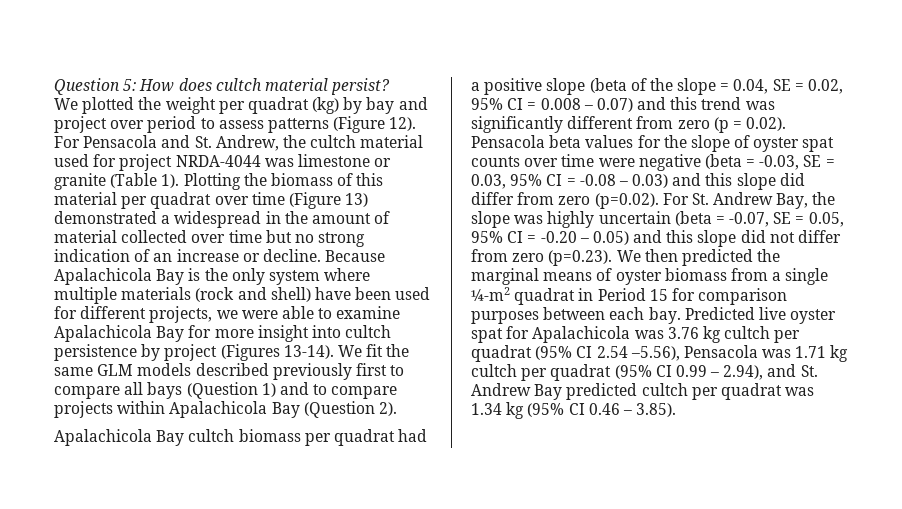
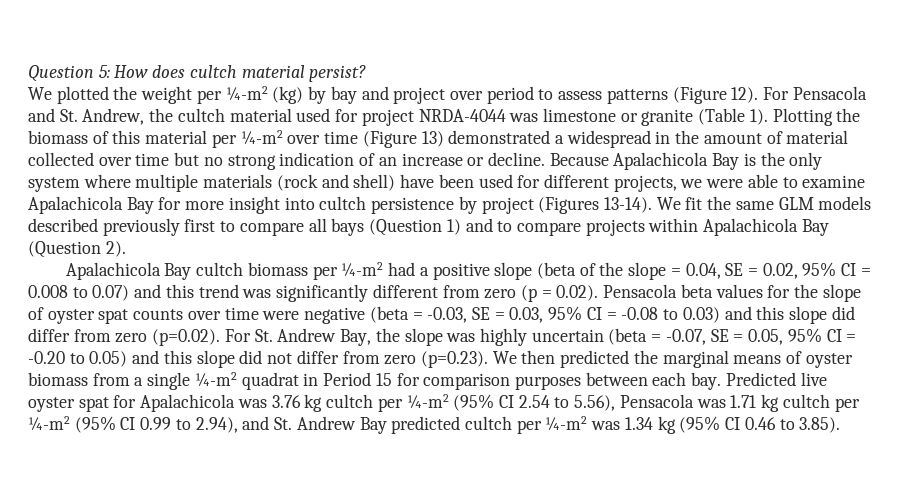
- We plotted the weight per quadrat (kg) by bay and project over period to assess patterns (Figure 12).
+ We plotted the weight per ¼-m2 (kg) by bay and project over period to assess patterns (Figure 12).
- Plotting the biomass of this material per quadrat over time (Figure 13) demonstrated a widespread in the amount of material collected over time but no strong indication of an increase or decline.
+ Plotting the biomass of this material per ¼-m2 over time (Figure 13) demonstrated a widespread in the amount of material collected over time but no strong indication of an increase or decline.
- Apalachicola Bay cultch biomass per quadrat had a positive slope (beta of the slope = 0.04, SE = 0.02, 95% CI = 0.008 – 0.07) and this trend was significantly different from zero (p = 0.02). Pensacola beta values for the slope of oyster spat counts over time were negative (beta = -0.03, SE = 0.03, 95% CI = -0.08 – 0.03) and this slope did differ from zero (p=0.02). For St. Andrew Bay, the slope was highly uncertain (beta = -0.07, SE = 0.05, 95% CI = -0.20 – 0.05) and this slope did not differ from zero (p=0.23). We then predicted the marginal means of oyster biomass from a single ¼-m2 quadrat in Period 15 for comparison purposes between each bay.
+ Apalachicola Bay cultch biomass per ¼-m2 had a positive slope (beta of the slope = 0.04, SE = 0.02, 95% CI = 0.008 to 0.07) and this trend was significantly different from zero (p = 0.02). Pensacola beta values for the slope of oyster spat counts over time were negative (beta = -0.03, SE = 0.03, 95% CI = -0.08 to 0.03) and this slope did differ from zero (p=0.02). For St. Andrew Bay, the slope was highly uncertain (beta = -0.07, SE = 0.05, 95% CI = -0.20 to 0.05) and this slope did not differ from zero (p=0.23). We then predicted the marginal means of oyster biomass from a single ¼-m2 quadrat in Period 15 for comparison purposes between each bay.
- Predicted live oyster spat for Apalachicola was 3.76 kg cultch per quadrat (95% CI 2.54 –5.56), Pensacola was 1.71 kg cultch per quadrat (95% CI 0.99 – 2.94), and St. Andrew Bay predicted cultch per quadrat was 1.34 kg (95% CI 0.46 – 3.85).
+ Predicted live oyster spat for Apalachicola was 3.76 kg cultch per ¼-m2 (95% CI 2.54 to 5.56), Pensacola was 1.71 kg cultch per ¼-m2 (95% CI 0.99 to 2.94), and St. Andrew Bay predicted cultch per ¼-m2 was 1.34 kg (95% CI 0.46 to 3.85).

